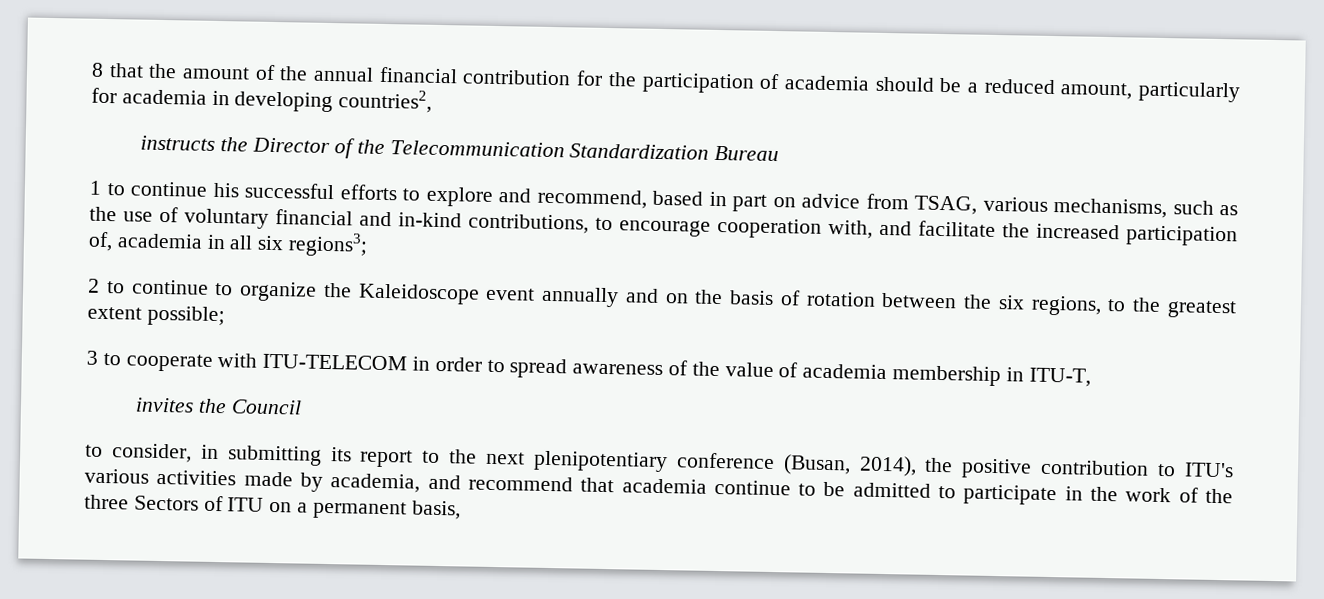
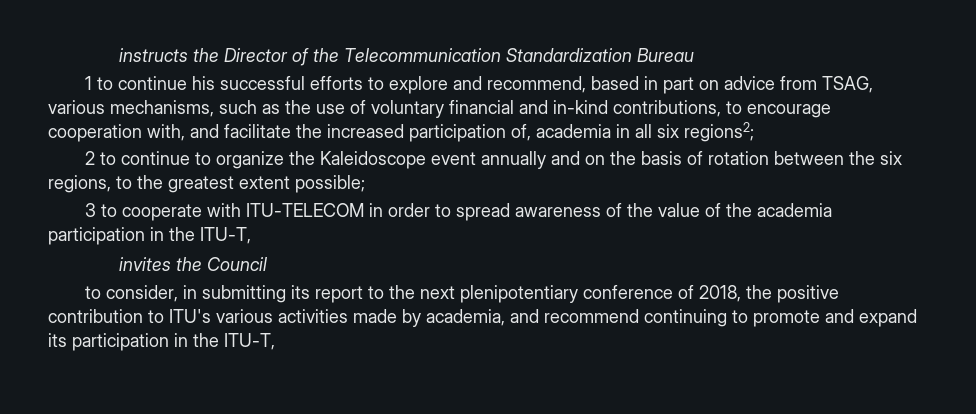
- 8 that the amount of the annual financial contribution for the participation of academia should be a reduced amount, particularly for academia in developing countries2,
- 1 to continue his successful efforts to explore and recommend, based in part on advice from TSAG, various mechanisms, such as the use of voluntary financial and in-kind contributions, to encourage cooperation with, and facilitate the increased participation of, academia in all six regions3;
+ 1 to continue his successful efforts to explore and recommend, based in part on advice from TSAG, various mechanisms, such as the use of voluntary financial and in-kind contributions, to encourage cooperation with, and facilitate the increased participation of, academia in all six regions2;
- 3 to cooperate with ITU-TELECOM in order to spread awareness of the value of academia membership in ITU-T,
+ 3 to cooperate with ITU-TELECOM in order to spread awareness of the value of the academia participation in the ITU-T,
- to consider, in submitting its report to the next plenipotentiary conference (Busan, 2014), the positive contribution to ITU's various activities made by academia, and recommend that academia continue to be admitted to participate in the work of the three Sectors of ITU on a permanent basis,
+ to consider, in submitting its report to the next plenipotentiary conference of 2018, the positive contribution to ITU's various activities made by academia, and recommend continuing to promote and expand its participation in the ITU-T,

